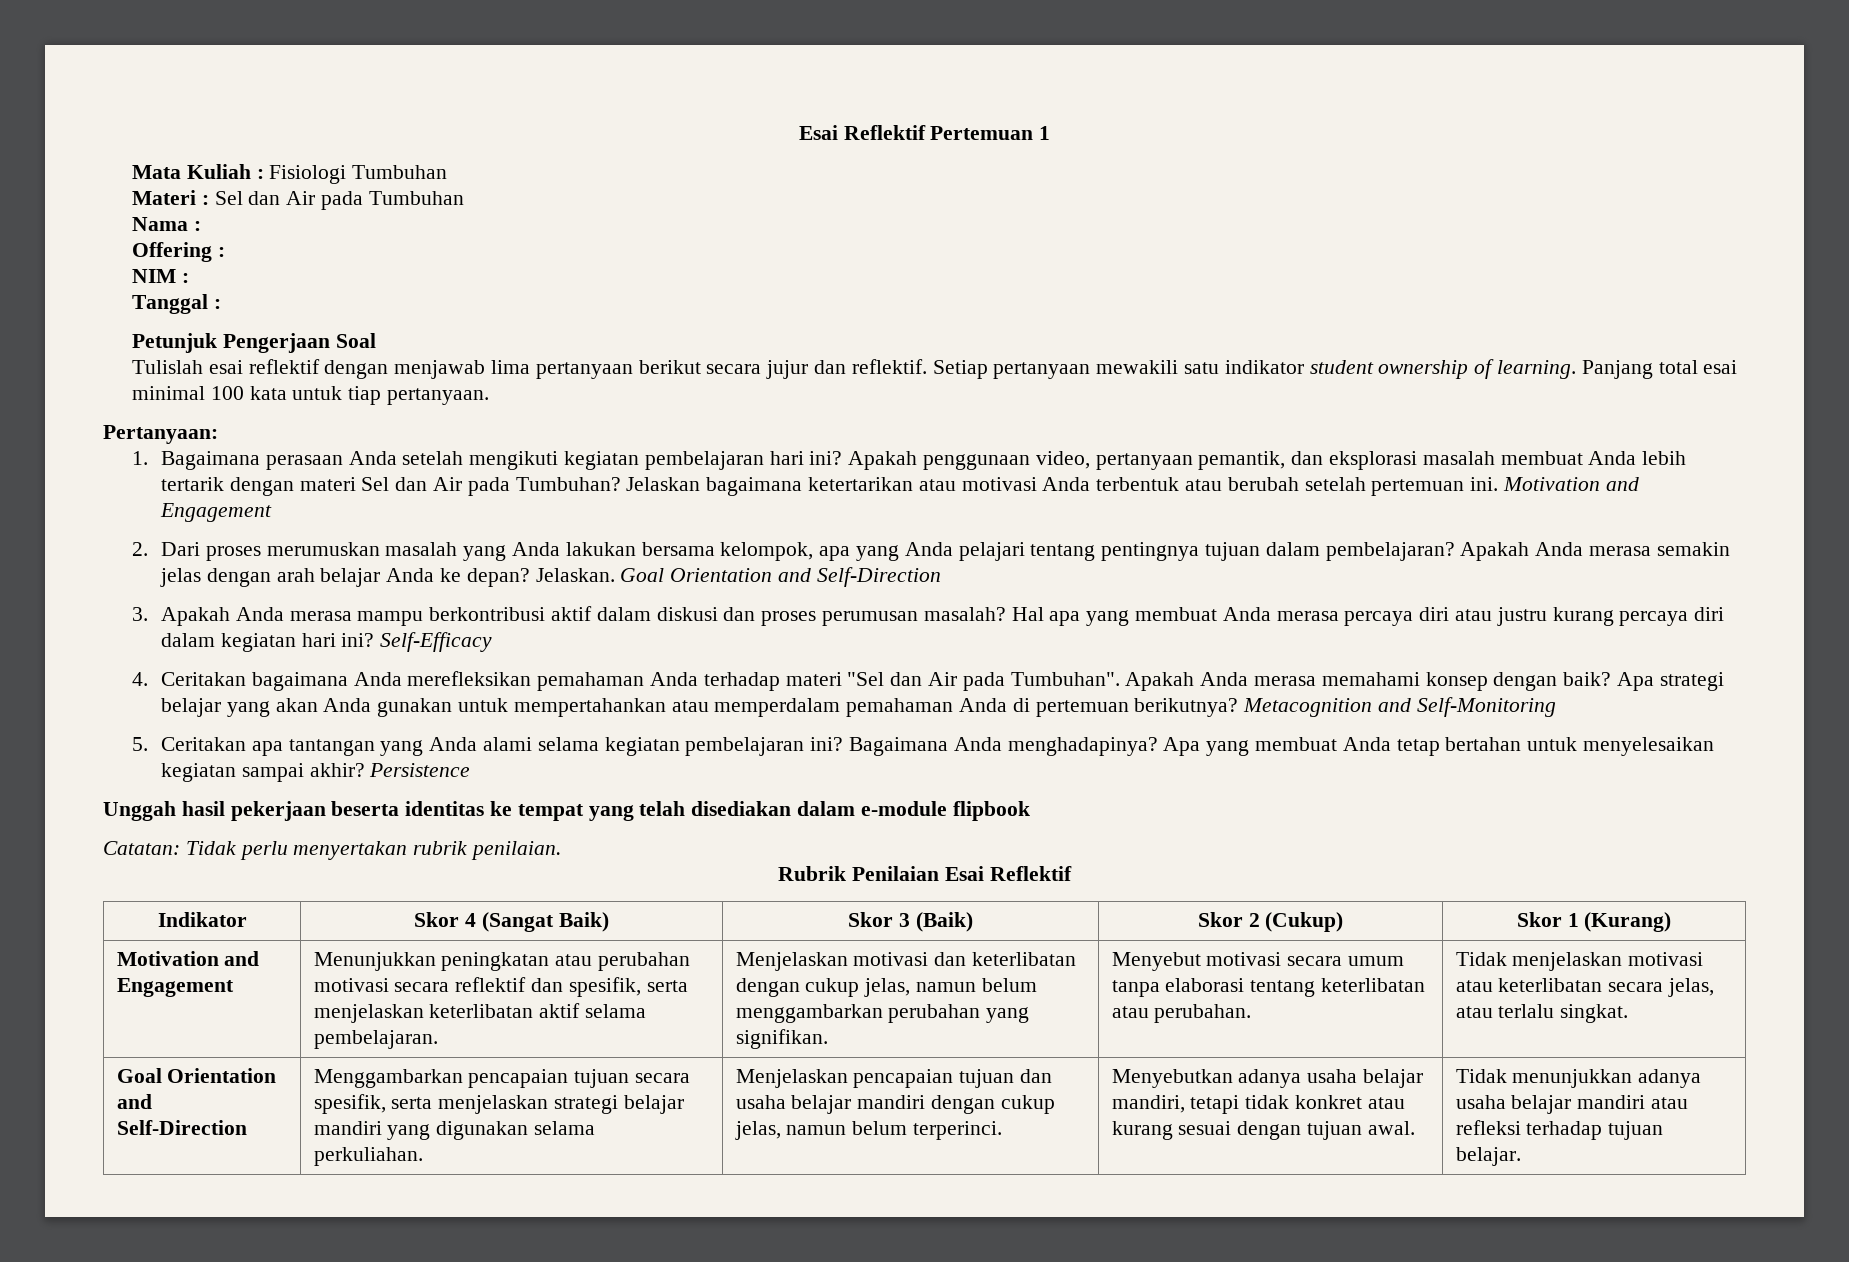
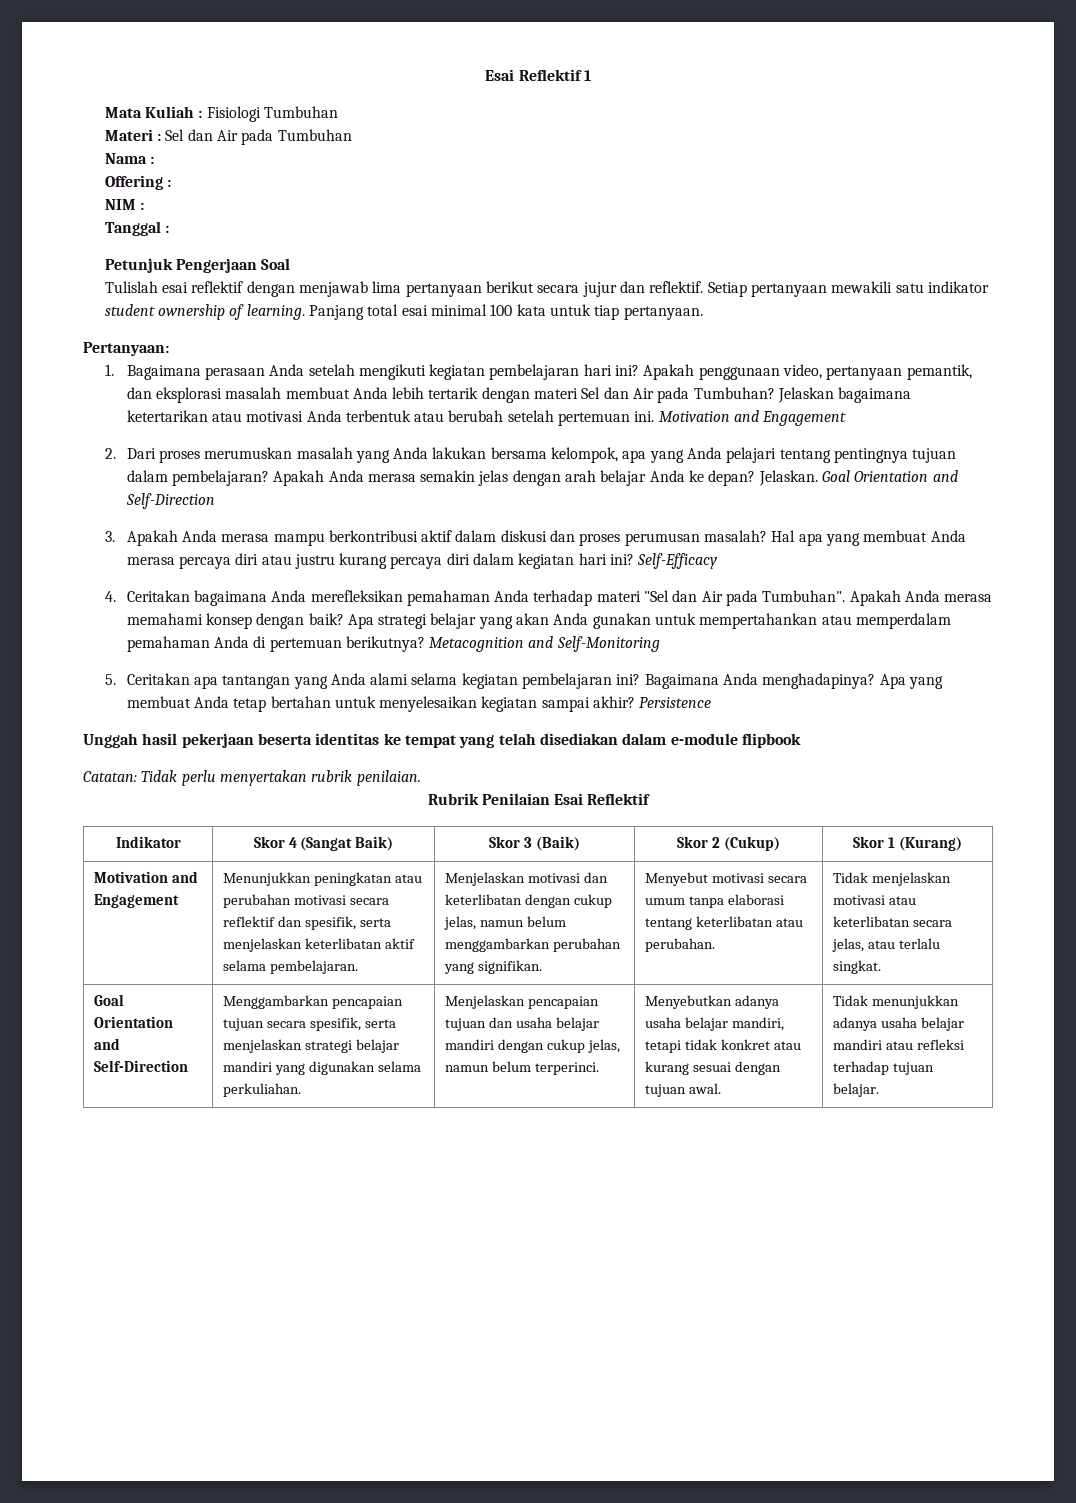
- Esai Reflektif Pertemuan 1
+ Esai Reflektif 1

